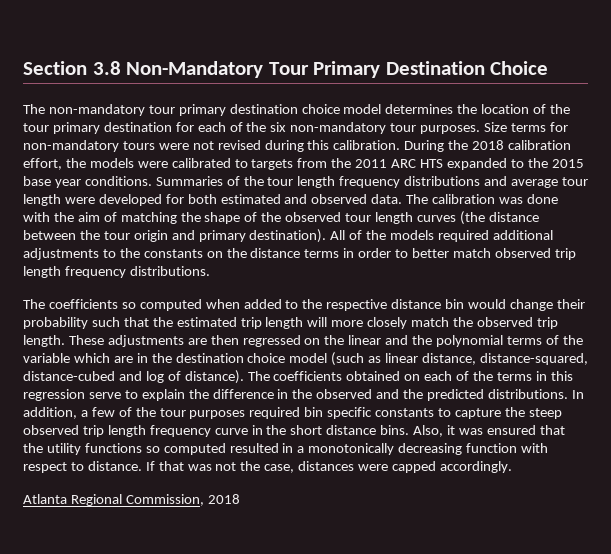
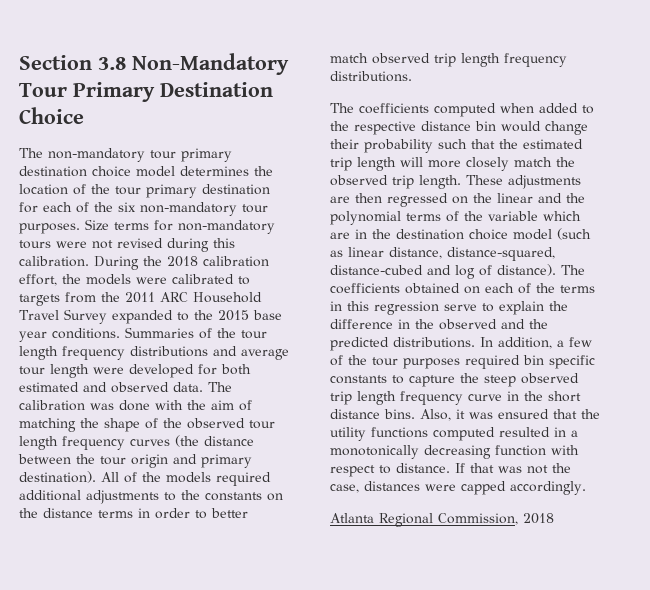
- During the 2018 calibration effort, the models were calibrated to targets from the 2011 ARC HTS expanded to the 2015 base year conditions.
+ During the 2018 calibration effort, the models were calibrated to targets from the 2011 ARC Household Travel Survey expanded to the 2015 base year conditions.
- The calibration was done with the aim of matching the shape of the observed tour length curves (the distance between the tour origin and primary destination).
+ The calibration was done with the aim of matching the shape of the observed tour length frequency curves (the distance between the tour origin and primary destination).
- The coefficients so computed when added to the respective distance bin would change their probability such that the estimated trip length will more closely match the observed trip length.
+ The coefficients computed when added to the respective distance bin would change their probability such that the estimated trip length will more closely match the observed trip length.
- Also, it was ensured that the utility functions so computed resulted in a monotonically decreasing function with respect to distance.
+ Also, it was ensured that the utility functions computed resulted in a monotonically decreasing function with respect to distance.

